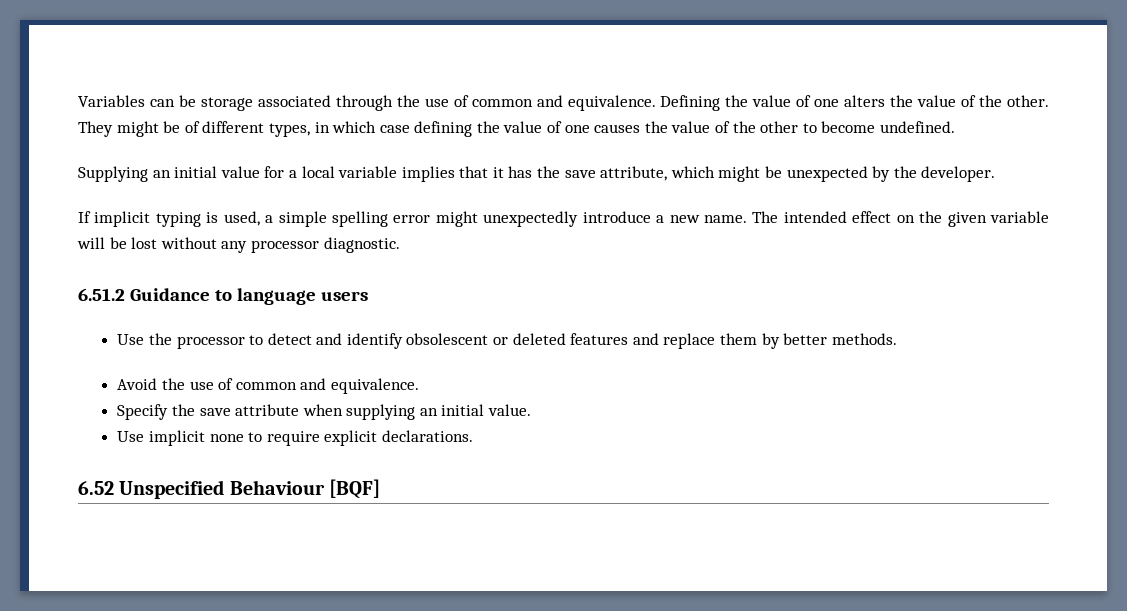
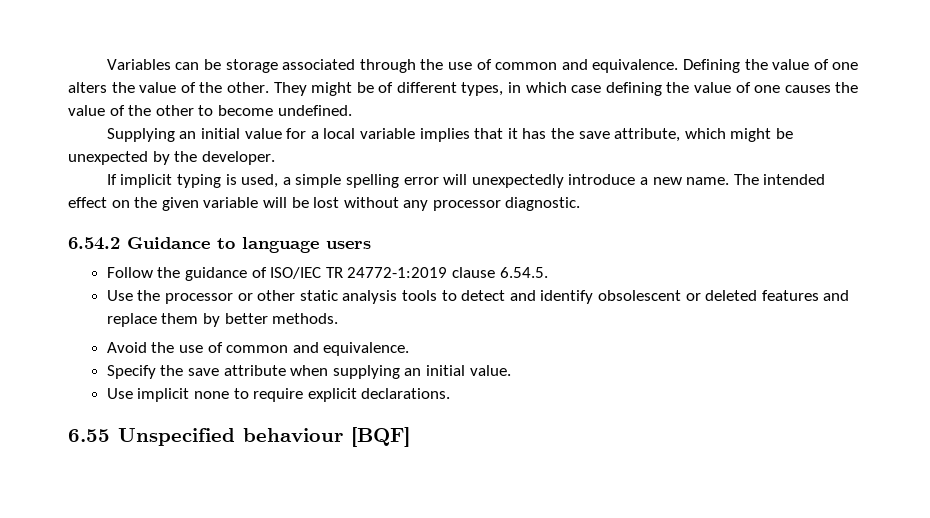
- If implicit typing is used, a simple spelling error might unexpectedly introduce a new name.
+ If implicit typing is used, a simple spelling error will unexpectedly introduce a new name.
- 6.51.2 Guidance to language users
+ 6.54.2 Guidance to language users
- Use the processor to detect and identify obsolescent or deleted features and replace them by better methods.
+ Follow the guidance of ISO/IEC TR 24772-1:2019 clause 6.54.5.
+ Use the processor or other static analysis tools to detect and identify obsolescent or deleted features and replace them by better methods.
- 6.52 Unspecified Behaviour [BQF]
+ 6.55 Unspecified behaviour [BQF]

